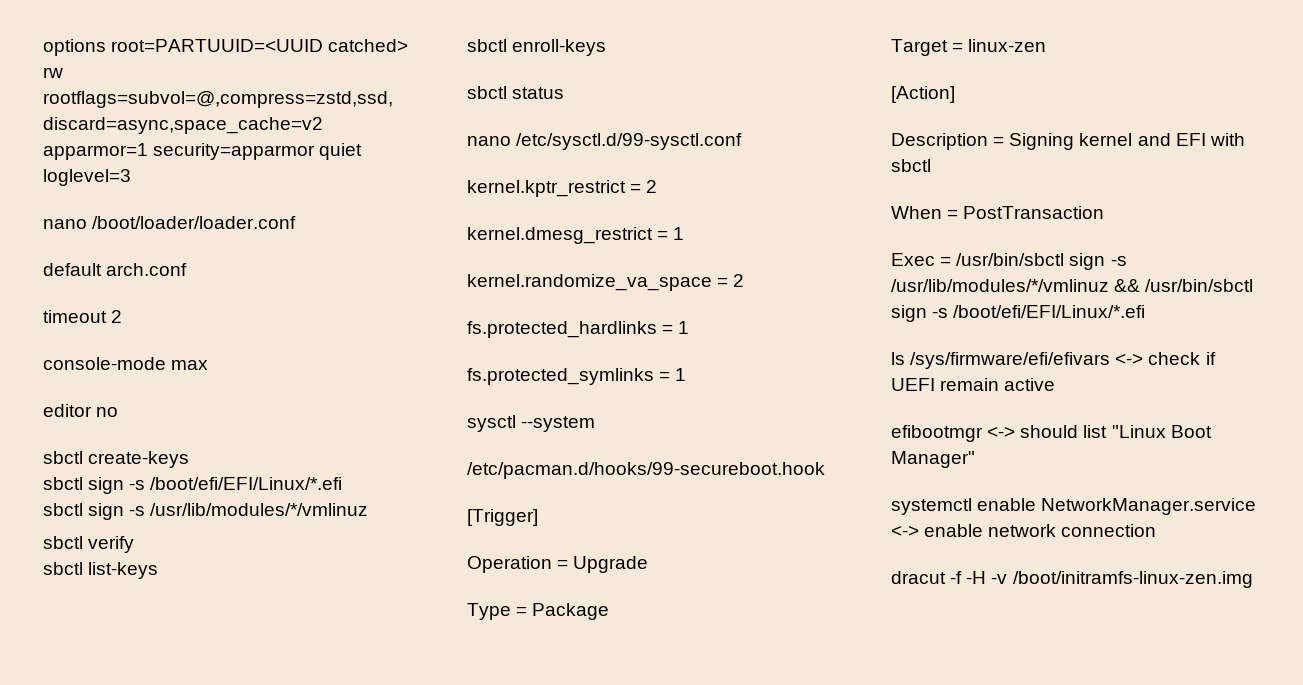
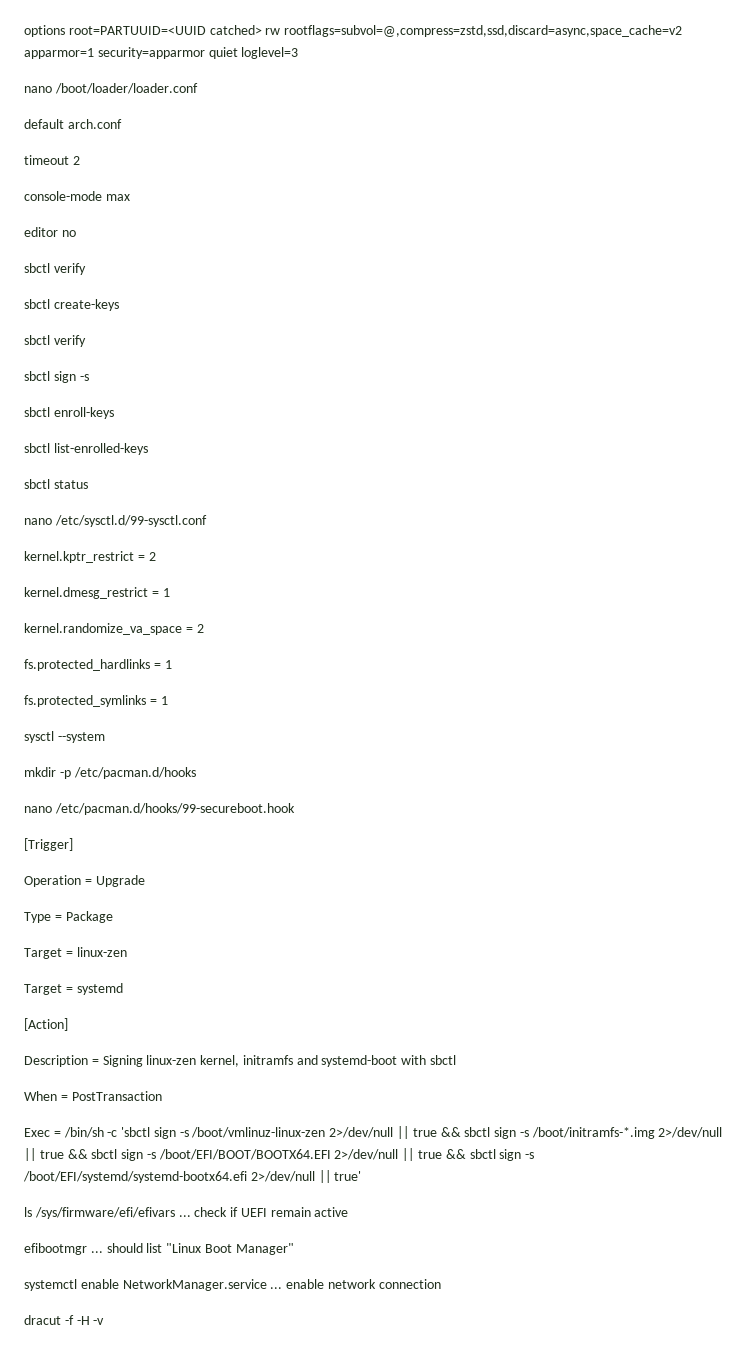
  editor no
+ sbctl verify
  sbctl create-keys
- sbctl sign -s /boot/efi/EFI/Linux/*.efi
- sbctl sign -s /usr/lib/modules/*/vmlinuz
  sbctl verify
- sbctl list-keys
+ sbctl sign -s
+ sbctl list-enrolled-keys
- /etc/pacman.d/hooks/99-secureboot.hook
+ mkdir -p /etc/pacman.d/hooks
+ nano /etc/pacman.d/hooks/99-secureboot.hook
+ Target = systemd
- Description = Signing kernel and EFI with sbctl
+ Description = Signing linux-zen kernel, initramfs and systemd-boot with sbctl
- Exec = /usr/bin/sbctl sign -s /usr/lib/modules/*/vmlinuz && /usr/bin/sbctl sign -s /boot/efi/EFI/Linux/*.efi
+ Exec = /bin/sh -c 'sbctl sign -s /boot/vmlinuz-linux-zen 2>/dev/null || true && sbctl sign -s /boot/initramfs-*.img 2>/dev/null || true && sbctl sign -s /boot/EFI/BOOT/BOOTX64.EFI 2>/dev/null || true && sbctl sign -s /boot/EFI/systemd/systemd-bootx64.efi 2>/dev/null || true'
- ls /sys/firmware/efi/efivars <-> check if UEFI remain active
+ ls /sys/firmware/efi/efivars ... check if UEFI remain active
- efibootmgr <-> should list "Linux Boot Manager"
+ efibootmgr ... should list "Linux Boot Manager"
- systemctl enable NetworkManager.service <-> enable network connection
+ systemctl enable NetworkManager.service ... enable network connection
- dracut -f -H -v /boot/initramfs-linux-zen.img
+ dracut -f -H -v

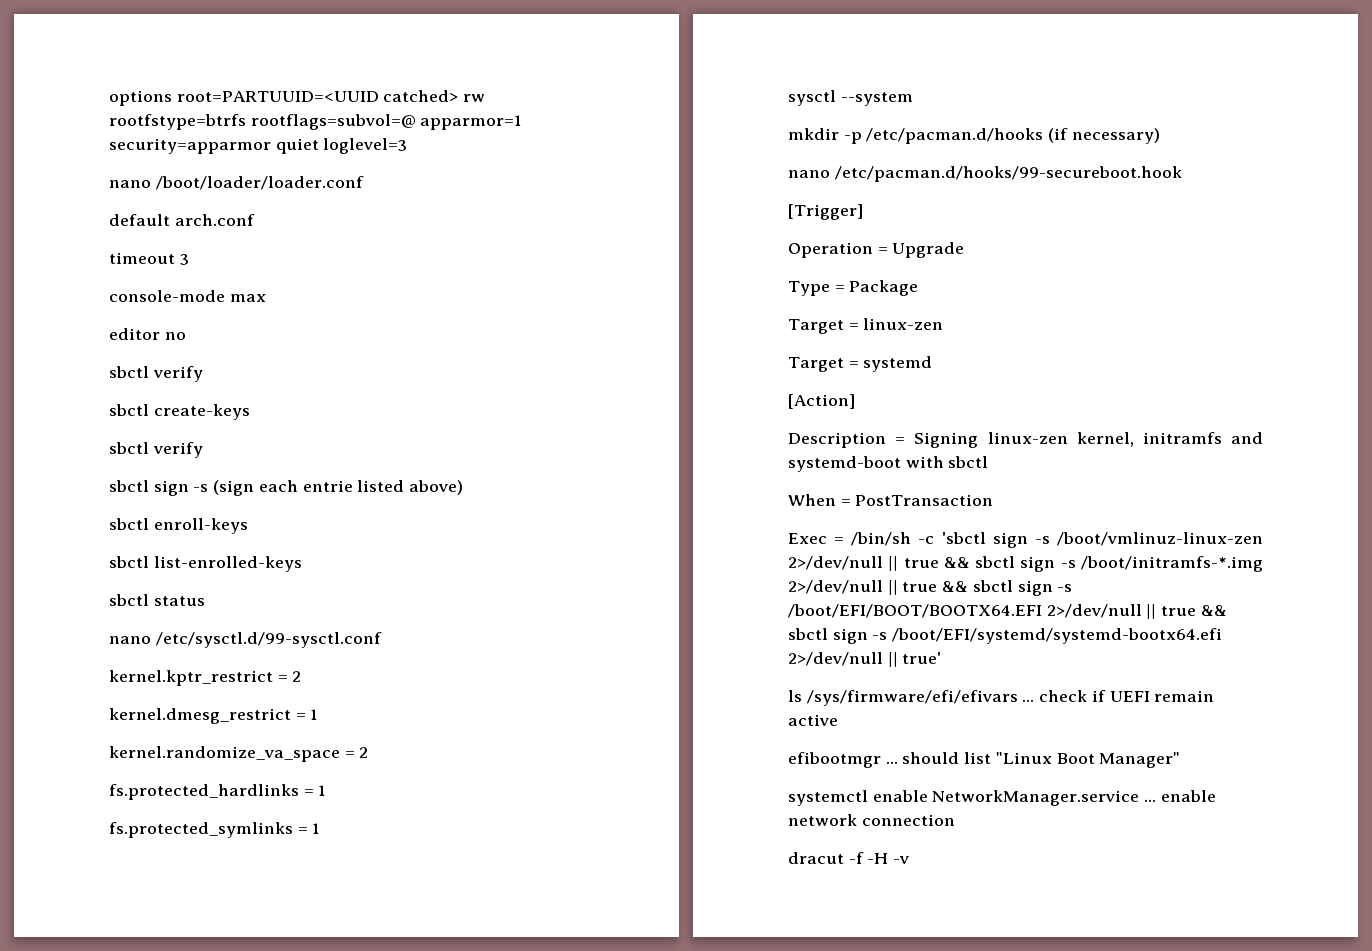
- options root=PARTUUID=<UUID catched> rw rootflags=subvol=@,compress=zstd,ssd,discard=async,space_cache=v2 apparmor=1 security=apparmor quiet loglevel=3
+ options root=PARTUUID=<UUID catched> rw rootfstype=btrfs rootflags=subvol=@ apparmor=1 security=apparmor quiet loglevel=3
- timeout 2
+ timeout 3
  sbctl create-keys
  sbctl verify
- sbctl sign -s
+ sbctl sign -s (sign each entrie listed above)
- mkdir -p /etc/pacman.d/hooks
+ mkdir -p /etc/pacman.d/hooks (if necessary)

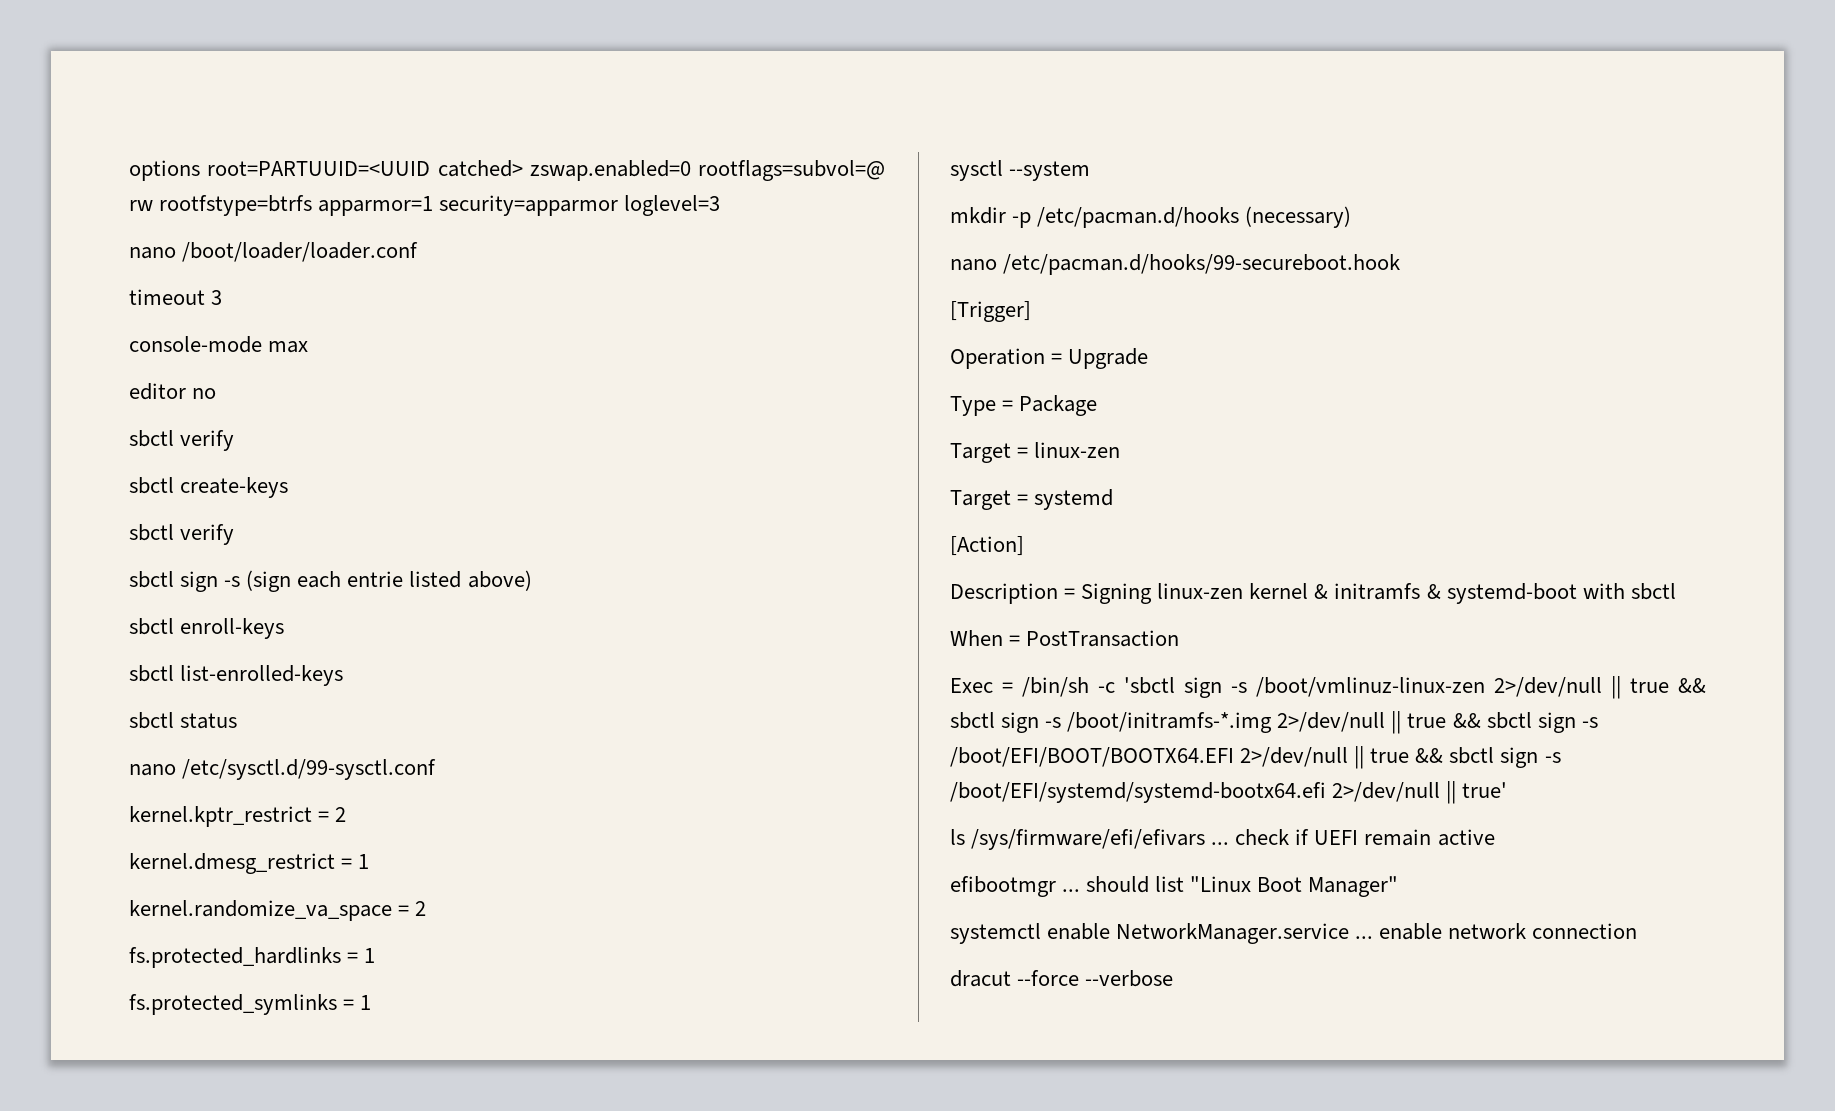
- options root=PARTUUID=<UUID catched> rw rootfstype=btrfs rootflags=subvol=@ apparmor=1 security=apparmor quiet loglevel=3
+ options root=PARTUUID=<UUID catched> zswap.enabled=0 rootflags=subvol=@ rw rootfstype=btrfs apparmor=1 security=apparmor loglevel=3
- default arch.conf
- mkdir -p /etc/pacman.d/hooks (if necessary)
+ mkdir -p /etc/pacman.d/hooks (necessary)
- Description = Signing linux-zen kernel, initramfs and systemd-boot with sbctl
+ Description = Signing linux-zen kernel & initramfs & systemd-boot with sbctl
- dracut -f -H -v
+ dracut --force --verbose

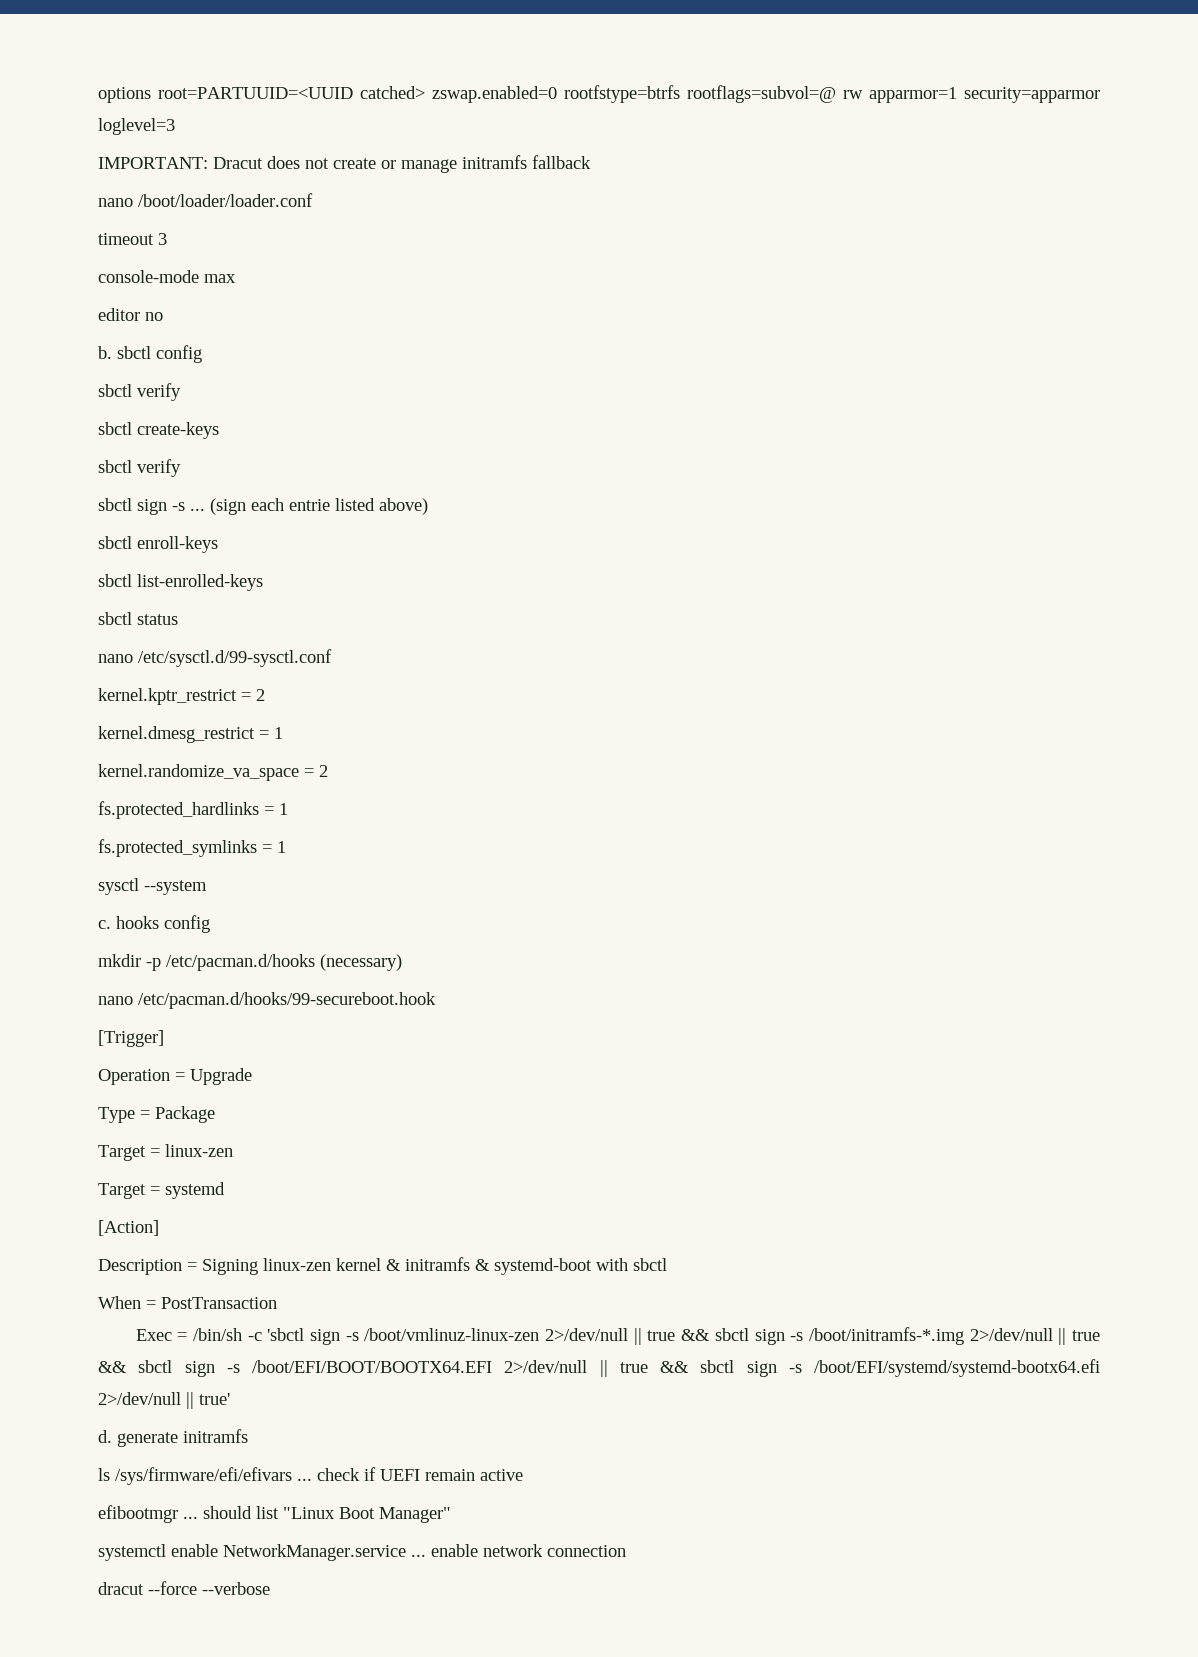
- options root=PARTUUID=<UUID catched> zswap.enabled=0 rootflags=subvol=@ rw rootfstype=btrfs apparmor=1 security=apparmor loglevel=3
+ options root=PARTUUID=<UUID catched> zswap.enabled=0 rootfstype=btrfs rootflags=subvol=@ rw apparmor=1 security=apparmor loglevel=3
+ IMPORTANT: Dracut does not create or manage initramfs fallback
+ b. sbctl config
- sbctl sign -s (sign each entrie listed above)
+ sbctl sign -s ... (sign each entrie listed above)
+ c. hooks config
+ d. generate initramfs

